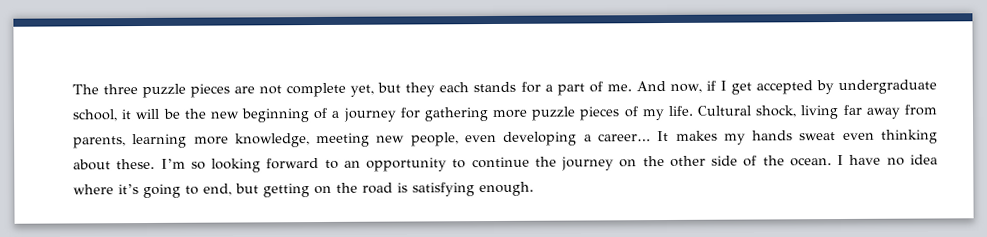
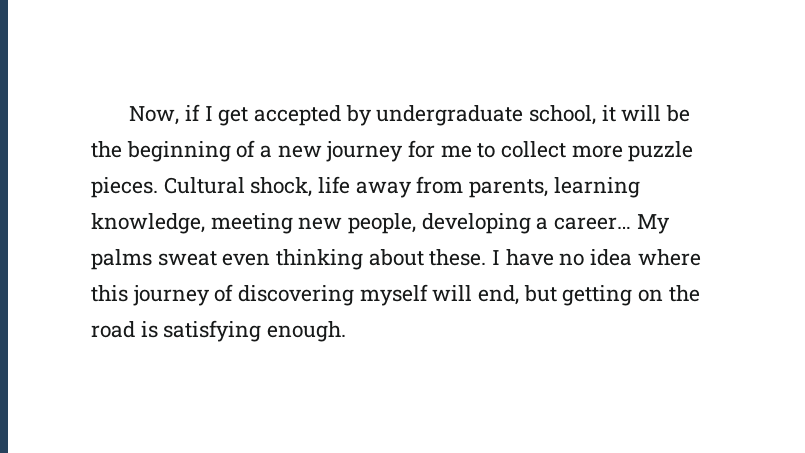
- The three puzzle pieces are not complete yet, but they each stands for a part of me. And now, if I get accepted by undergraduate school, it will be the new beginning of a journey for gathering more puzzle pieces of my life. Cultural shock, living far away from parents, learning more knowledge, meeting new people, even developing a career…
+ Now, if I get accepted by undergraduate school, it will be the beginning of a new journey for me to collect more puzzle pieces. Cultural shock, life away from parents, learning knowledge, meeting new people, developing a career…
- It makes my hands sweat even thinking about these.
+ My palms sweat even thinking about these.
- I’m so looking forward to an opportunity to continue the journey on the other side of the ocean.
- I have no idea where it’s going to end, but getting on the road is satisfying enough.
+ I have no idea where this journey of discovering myself will end, but getting on the road is satisfying enough.

